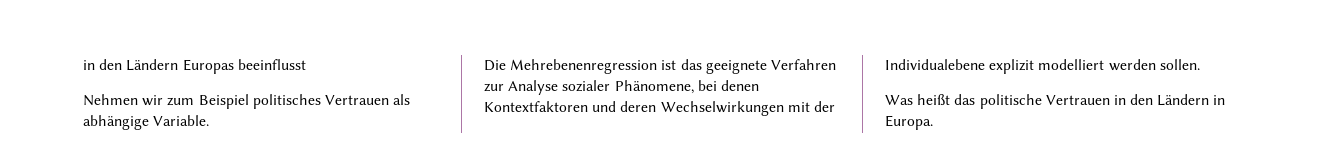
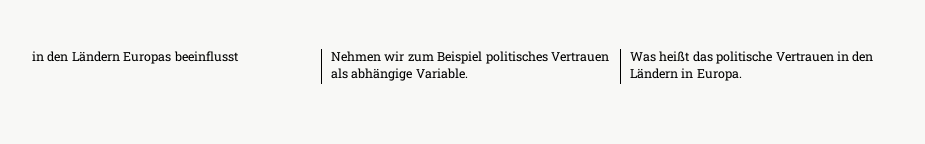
- Die Mehrebenenregression ist das geeignete Verfahren zur Analyse sozialer Phänomene, bei denen Kontextfaktoren und deren Wechselwirkungen mit der Individualebene explizit modelliert werden sollen.

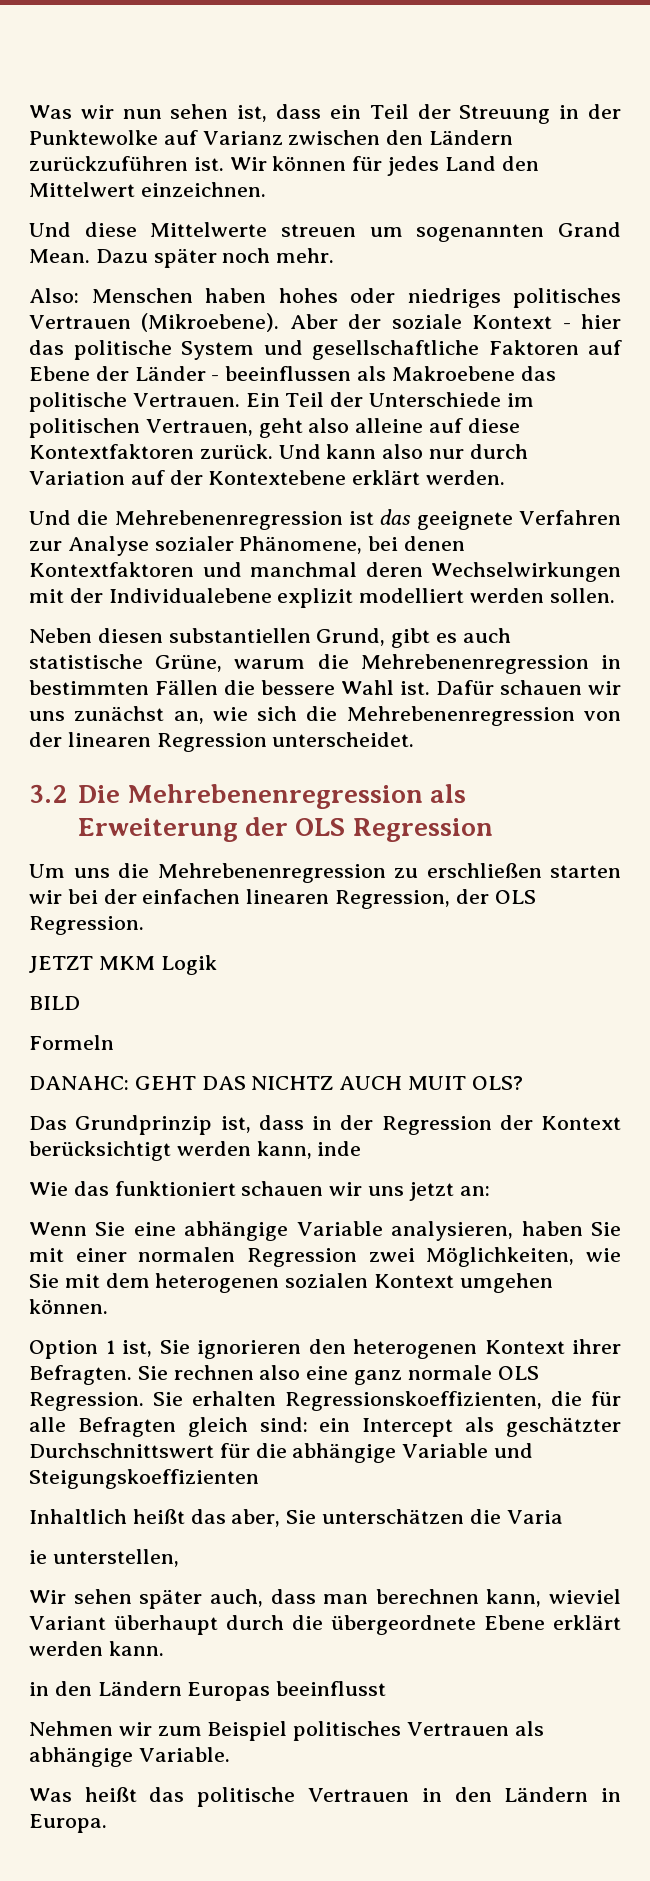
+ Was wir nun sehen ist, dass ein Teil der Streuung in der Punktewolke auf Varianz zwischen den Ländern zurückzuführen ist. Wir können für jedes Land den Mittelwert einzeichnen.
+ Und diese Mittelwerte streuen um sogenannten Grand Mean. Dazu später noch mehr.
+ Also: Menschen haben hohes oder niedriges politisches Vertrauen (Mikroebene). Aber der soziale Kontext - hier das politische System und gesellschaftliche Faktoren auf Ebene der Länder - beeinflussen als Makroebene das politische Vertrauen. Ein Teil der Unterschiede im politischen Vertrauen, geht also alleine auf diese Kontextfaktoren zurück. Und kann also nur durch Variation auf der Kontextebene erklärt werden.
+ Und die Mehrebenenregression ist das geeignete Verfahren zur Analyse sozialer Phänomene, bei denen Kontextfaktoren und manchmal deren Wechselwirkungen mit der Individualebene explizit modelliert werden sollen.
+ Neben diesen substantiellen Grund, gibt es auch statistische Grüne, warum die Mehrebenenregression in bestimmten Fällen die bessere Wahl ist. Dafür schauen wir uns zunächst an, wie sich die Mehrebenenregression von der linearen Regression unterscheidet.
+ 3.2 Die Mehrebenenregression als Erweiterung der OLS Regression
+ Um uns die Mehrebenenregression zu erschließen starten wir bei der einfachen linearen Regression, der OLS Regression.
+ JETZT MKM Logik
+ BILD
+ Formeln
+ DANAHC: GEHT DAS NICHTZ AUCH MUIT OLS?
+ Das Grundprinzip ist, dass in der Regression der Kontext berücksichtigt werden kann, inde
+ Wie das funktioniert schauen wir uns jetzt an:
+ Wenn Sie eine abhängige Variable analysieren, haben Sie mit einer normalen Regression zwei Möglichkeiten, wie Sie mit dem heterogenen sozialen Kontext umgehen können.
+ Option 1 ist, Sie ignorieren den heterogenen Kontext ihrer Befragten. Sie rechnen also eine ganz normale OLS Regression. Sie erhalten Regressionskoeffizienten, die für alle Befragten gleich sind: ein Intercept als geschätzter Durchschnittswert für die abhängige Variable und Steigungskoeffizienten
+ Inhaltlich heißt das aber, Sie unterschätzen die Varia
+ ie unterstellen,
+ Wir sehen später auch, dass man berechnen kann, wieviel Variant überhaupt durch die übergeordnete Ebene erklärt werden kann.

